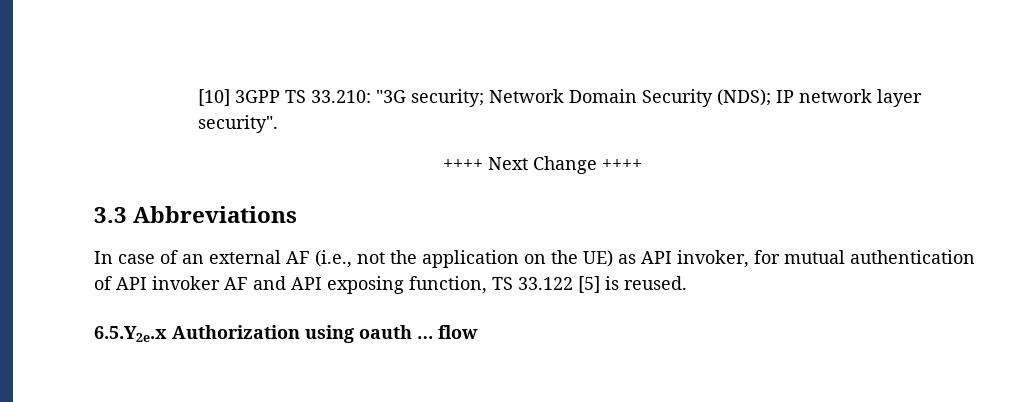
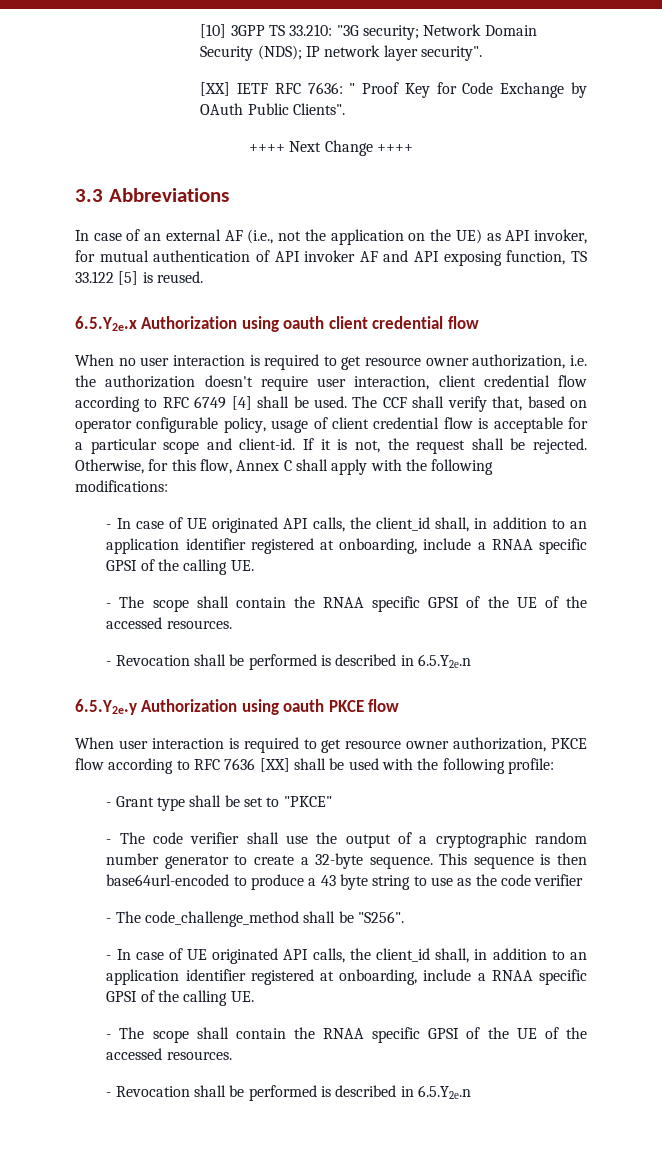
+ [XX] IETF RFC 7636: " Proof Key for Code Exchange by OAuth Public Clients".
- 6.5.Y2e.x Authorization using oauth … flow
+ 6.5.Y2e.x Authorization using oauth client credential flow
+ When no user interaction is required to get resource owner authorization, i.e. the authorization doesn't require user interaction, client credential flow according to RFC 6749 [4] shall be used. The CCF shall verify that, based on operator configurable policy, usage of client credential flow is acceptable for a particular scope and client-id. If it is not, the request shall be rejected. Otherwise, for this flow, Annex C shall apply with the following modifications:
+ - In case of UE originated API calls, the client_id shall, in addition to an application identifier registered at onboarding, include a RNAA specific GPSI of the calling UE.
+ - The scope shall contain the RNAA specific GPSI of the UE of the accessed resources.
+ - Revocation shall be performed is described in 6.5.Y2e.n
+ 6.5.Y2e.y Authorization using oauth PKCE flow
+ When user interaction is required to get resource owner authorization, PKCE flow according to RFC 7636 [XX] shall be used with the following profile:
+ - Grant type shall be set to "PKCE"
+ - The code verifier shall use the output of a cryptographic random number generator to create a 32-byte sequence. This sequence is then base64url-encoded to produce a 43 byte string to use as the code verifier
+ - The code_challenge_method shall be "S256".
+ - In case of UE originated API calls, the client_id shall, in addition to an application identifier registered at onboarding, include a RNAA specific GPSI of the calling UE.
+ - The scope shall contain the RNAA specific GPSI of the UE of the accessed resources.
+ - Revocation shall be performed is described in 6.5.Y2e.n

